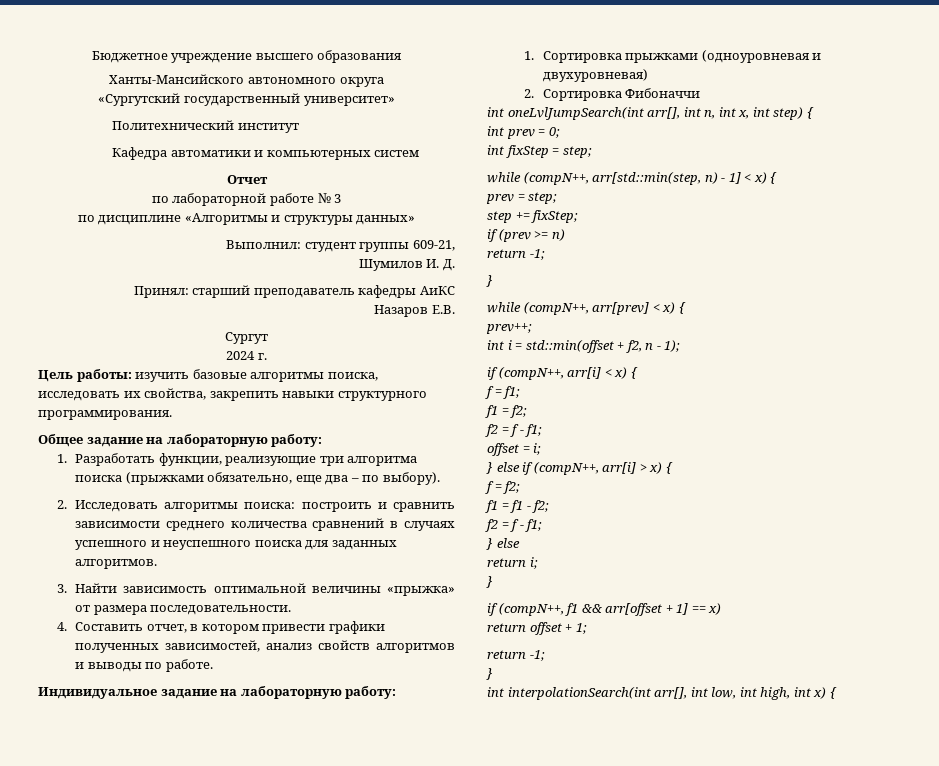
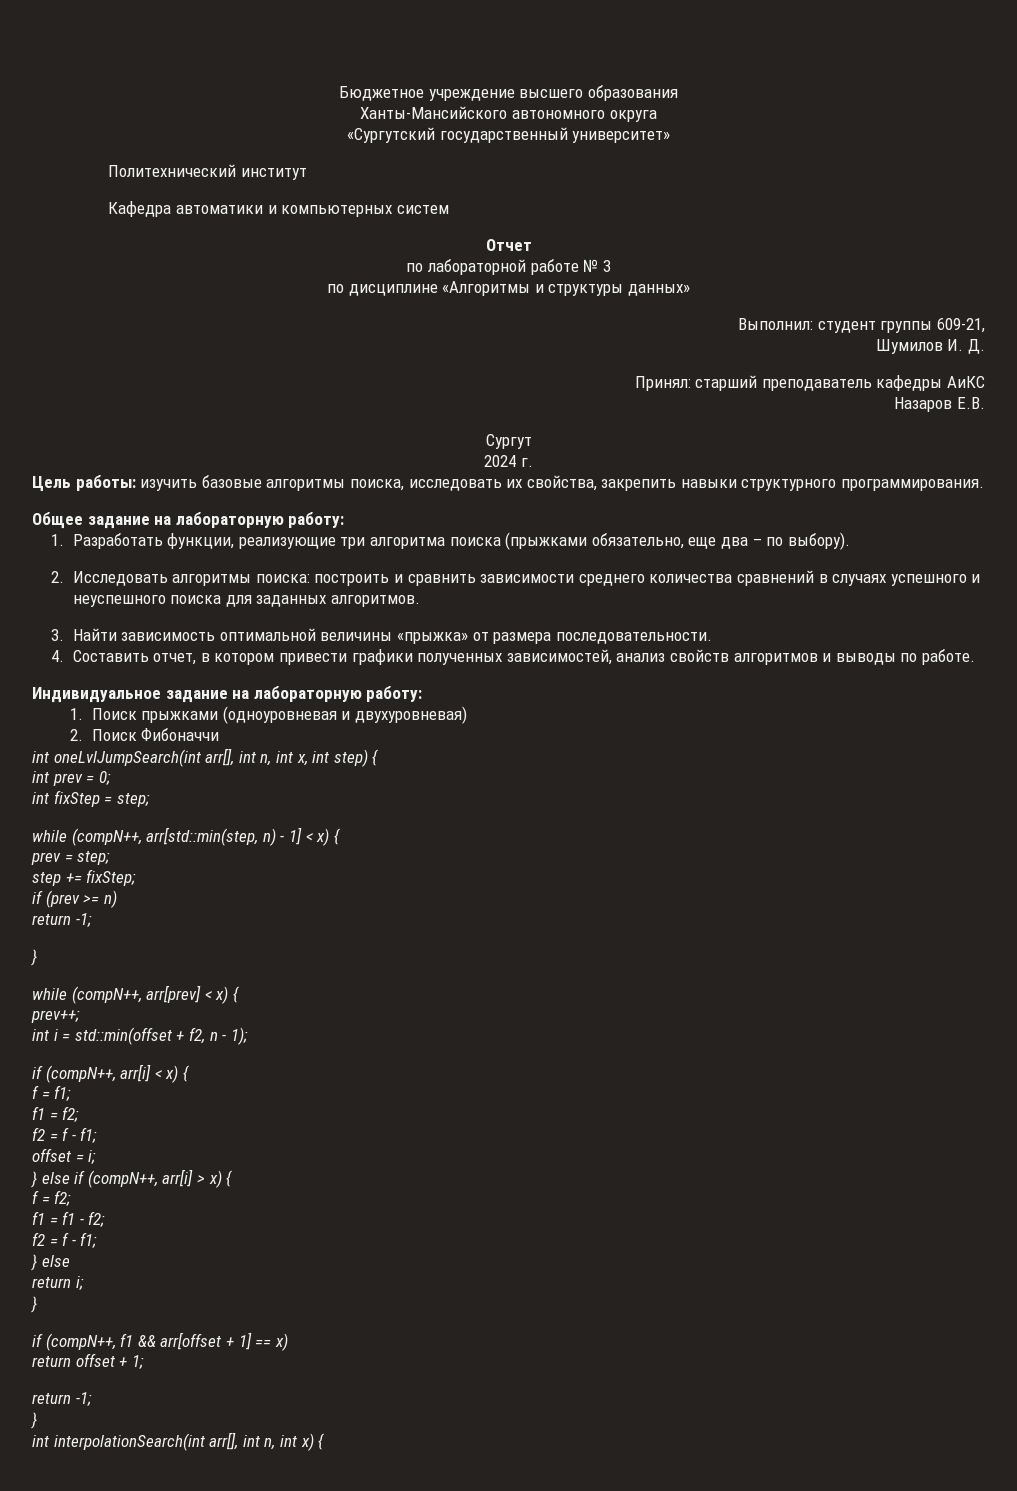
- 1. Сортировка прыжками (одноуровневая и двухуровневая)
+ 1. Поиск прыжками (одноуровневая и двухуровневая)
- 2. Сортировка Фибоначчи
+ 2. Поиск Фибоначчи
- int interpolationSearch(int arr[], int low, int high, int x) {
+ int interpolationSearch(int arr[], int n, int x) {

